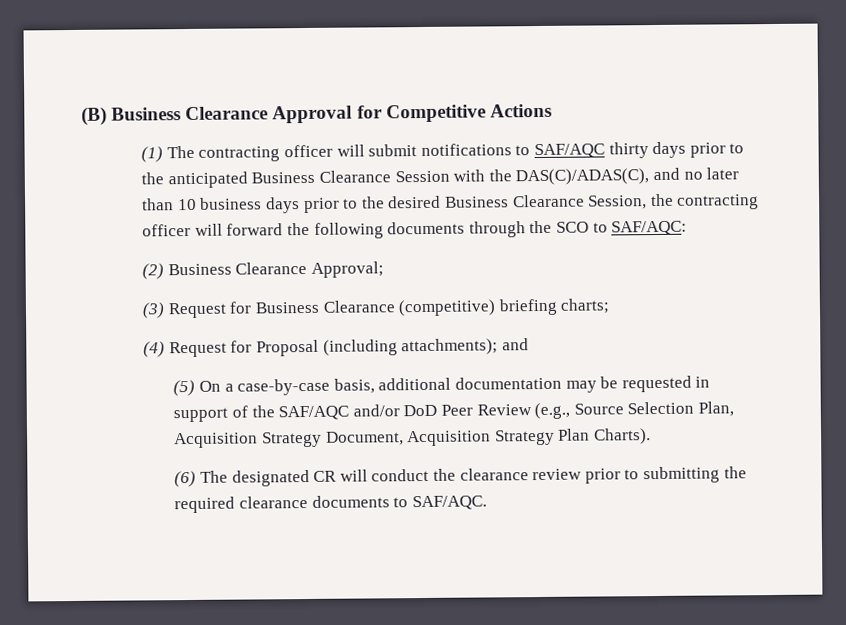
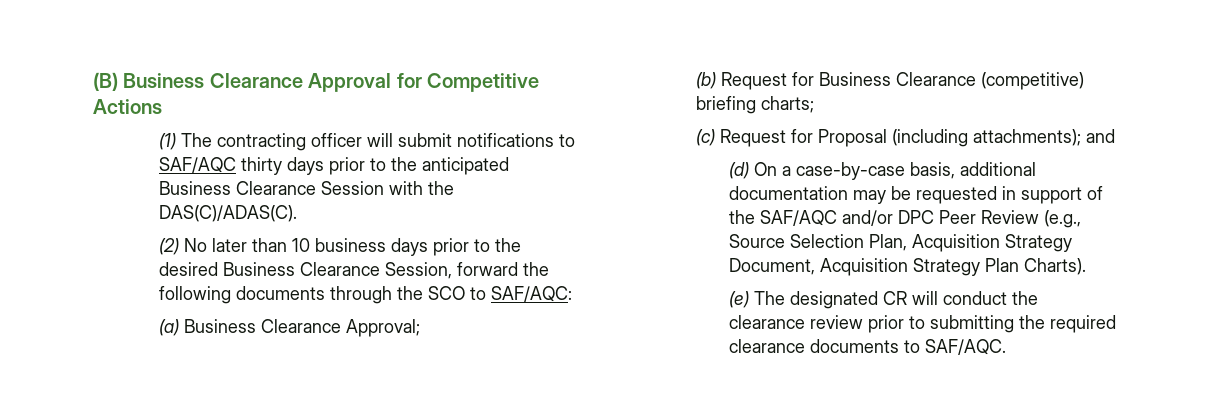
- (1) The contracting officer will submit notifications to SAF/AQC thirty days prior to the anticipated Business Clearance Session with the DAS(C)/ADAS(C), and no later than 10 business days prior to the desired Business Clearance Session, the contracting officer will forward the following documents through the SCO to SAF/AQC:
+ (1) The contracting officer will submit notifications to SAF/AQC thirty days prior to the anticipated Business Clearance Session with the DAS(C)/ADAS(C).
+ (2) No later than 10 business days prior to the desired Business Clearance Session, forward the following documents through the SCO to SAF/AQC:
- (2) Business Clearance Approval;
+ (a) Business Clearance Approval;
- (3) Request for Business Clearance (competitive) briefing charts;
+ (b) Request for Business Clearance (competitive) briefing charts;
- (4) Request for Proposal (including attachments); and
+ (c) Request for Proposal (including attachments); and
- (5) On a case-by-case basis, additional documentation may be requested in support of the SAF/AQC and/or DoD Peer Review (e.g., Source Selection Plan, Acquisition Strategy Document, Acquisition Strategy Plan Charts).
+ (d) On a case-by-case basis, additional documentation may be requested in support of the SAF/AQC and/or DPC Peer Review (e.g., Source Selection Plan, Acquisition Strategy Document, Acquisition Strategy Plan Charts).
- (6) The designated CR will conduct the clearance review prior to submitting the required clearance documents to SAF/AQC.
+ (e) The designated CR will conduct the clearance review prior to submitting the required clearance documents to SAF/AQC.

